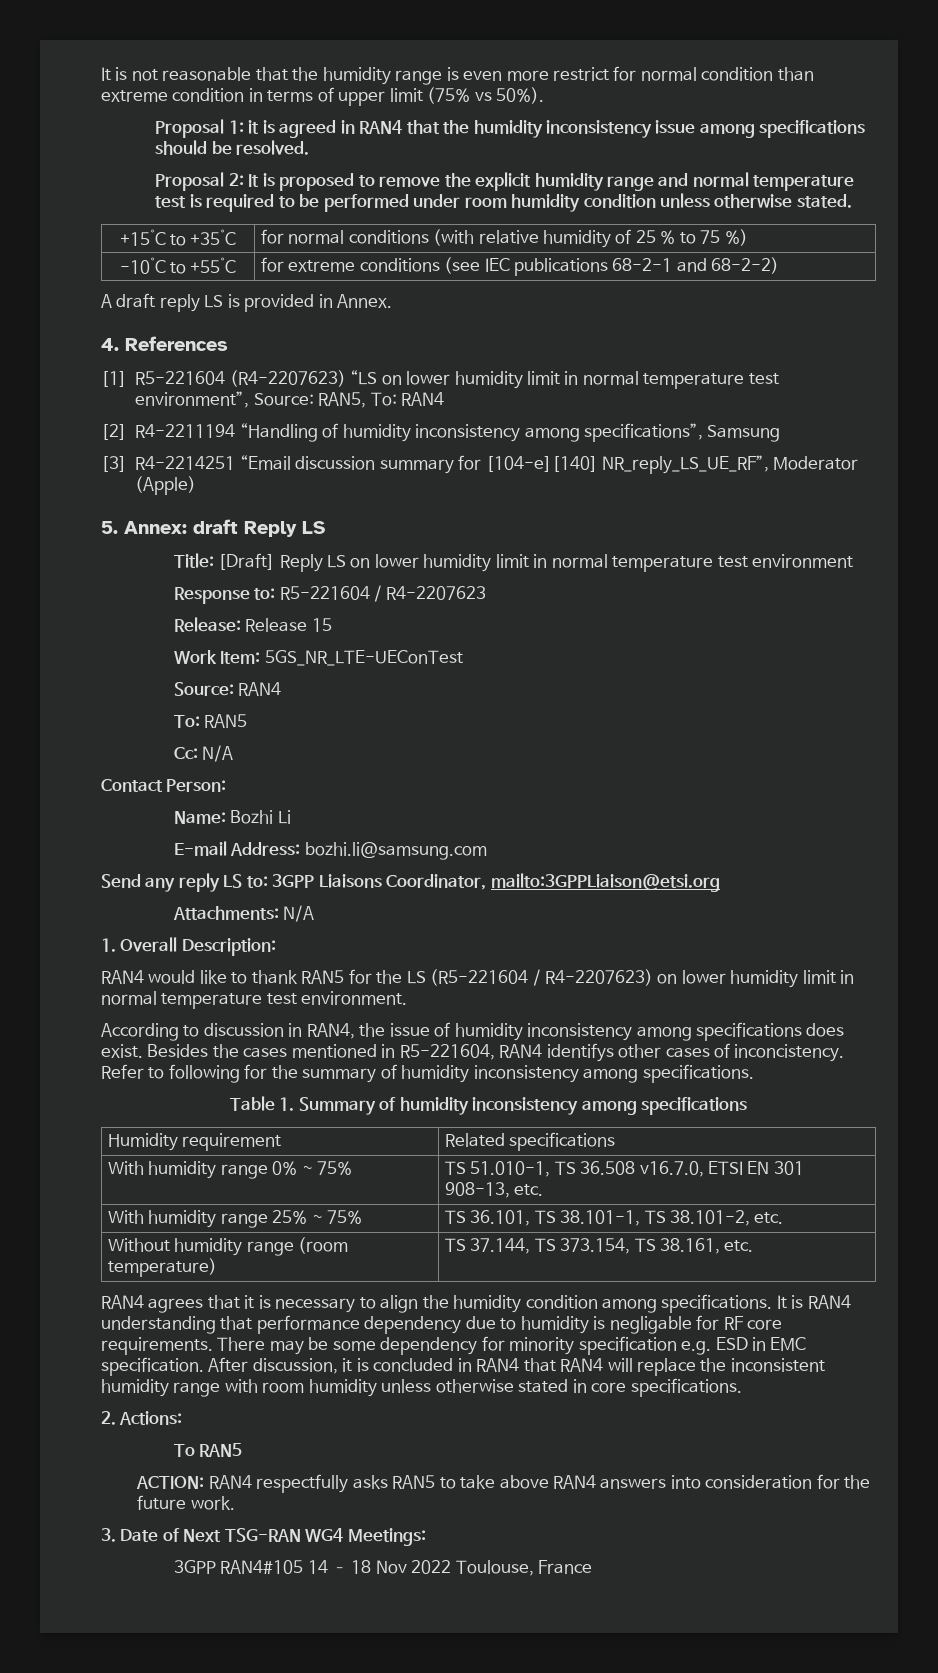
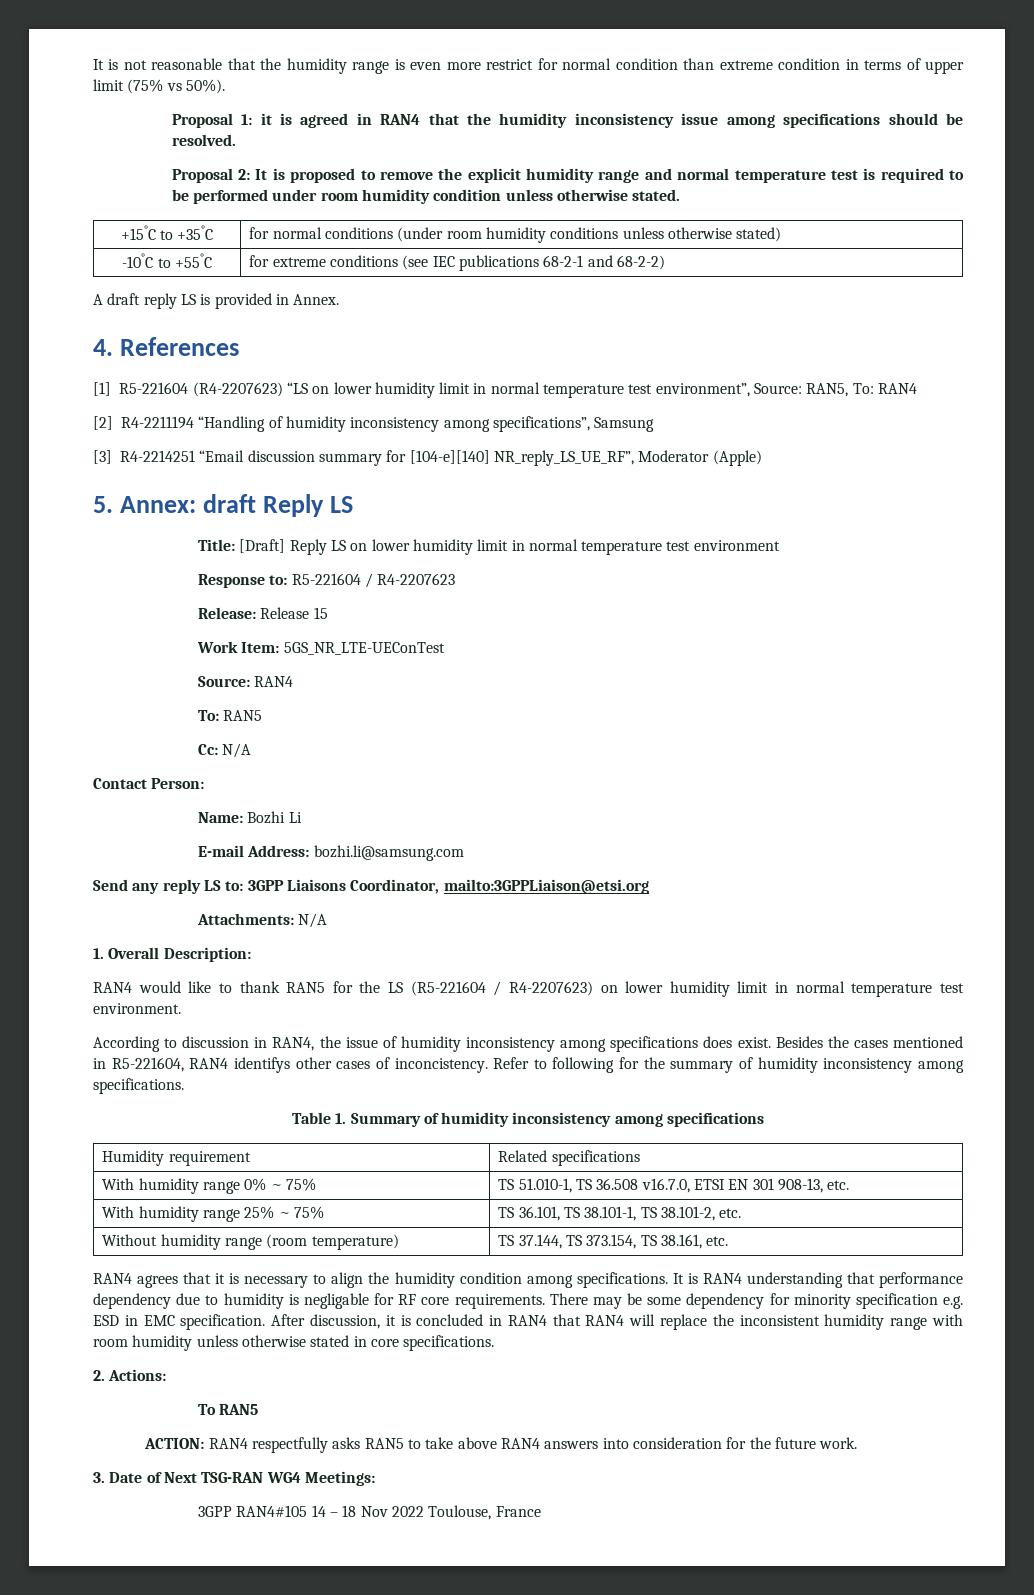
- +15°C to +35°C | for normal conditions (with relative humidity of 25 % to 75 %)
+ +15°C to +35°C | for normal conditions (under room humidity conditions unless otherwise stated)

